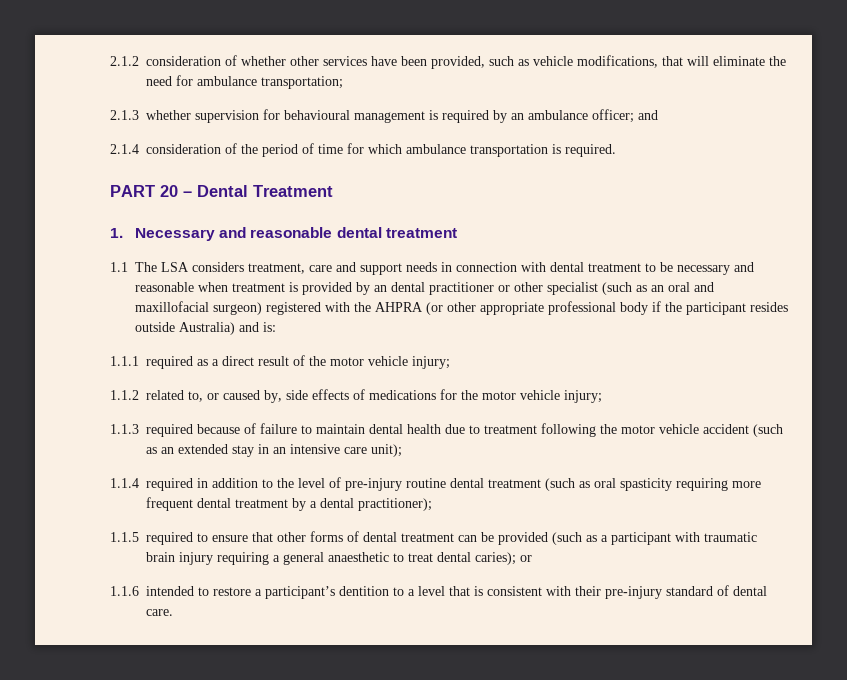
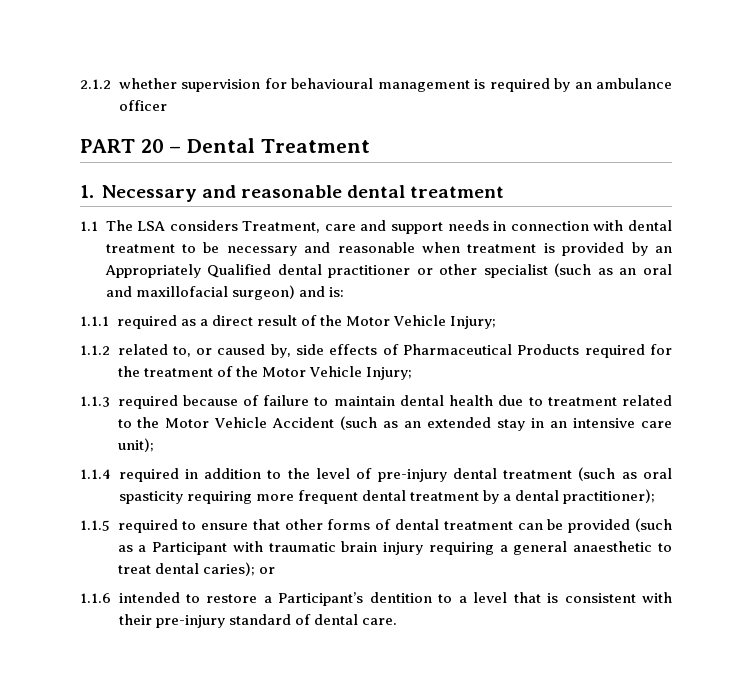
- 2.1.2 consideration of whether other services have been provided, such as vehicle modifications, that will eliminate the need for ambulance transportation;
- 2.1.3 whether supervision for behavioural management is required by an ambulance officer; and
- 2.1.4 consideration of the period of time for which ambulance transportation is required.
+ 2.1.2 whether supervision for behavioural management is required by an ambulance officer
- 1.1 The LSA considers treatment, care and support needs in connection with dental treatment to be necessary and reasonable when treatment is provided by an dental practitioner or other specialist (such as an oral and maxillofacial surgeon) registered with the AHPRA (or other appropriate professional body if the participant resides outside Australia) and is:
+ 1.1 The LSA considers Treatment, care and support needs in connection with dental treatment to be necessary and reasonable when treatment is provided by an Appropriately Qualified dental practitioner or other specialist (such as an oral and maxillofacial surgeon) and is:
- 1.1.1 required as a direct result of the motor vehicle injury;
+ 1.1.1 required as a direct result of the Motor Vehicle Injury;
- 1.1.2 related to, or caused by, side effects of medications for the motor vehicle injury;
+ 1.1.2 related to, or caused by, side effects of Pharmaceutical Products required for the treatment of the Motor Vehicle Injury;
- 1.1.3 required because of failure to maintain dental health due to treatment following the motor vehicle accident (such as an extended stay in an intensive care unit);
+ 1.1.3 required because of failure to maintain dental health due to treatment related to the Motor Vehicle Accident (such as an extended stay in an intensive care unit);
- 1.1.4 required in addition to the level of pre-injury routine dental treatment (such as oral spasticity requiring more frequent dental treatment by a dental practitioner);
+ 1.1.4 required in addition to the level of pre-injury dental treatment (such as oral spasticity requiring more frequent dental treatment by a dental practitioner);
- 1.1.5 required to ensure that other forms of dental treatment can be provided (such as a participant with traumatic brain injury requiring a general anaesthetic to treat dental caries); or
+ 1.1.5 required to ensure that other forms of dental treatment can be provided (such as a Participant with traumatic brain injury requiring a general anaesthetic to treat dental caries); or
- 1.1.6 intended to restore a participant’s dentition to a level that is consistent with their pre-injury standard of dental care.
+ 1.1.6 intended to restore a Participant’s dentition to a level that is consistent with their pre-injury standard of dental care.

